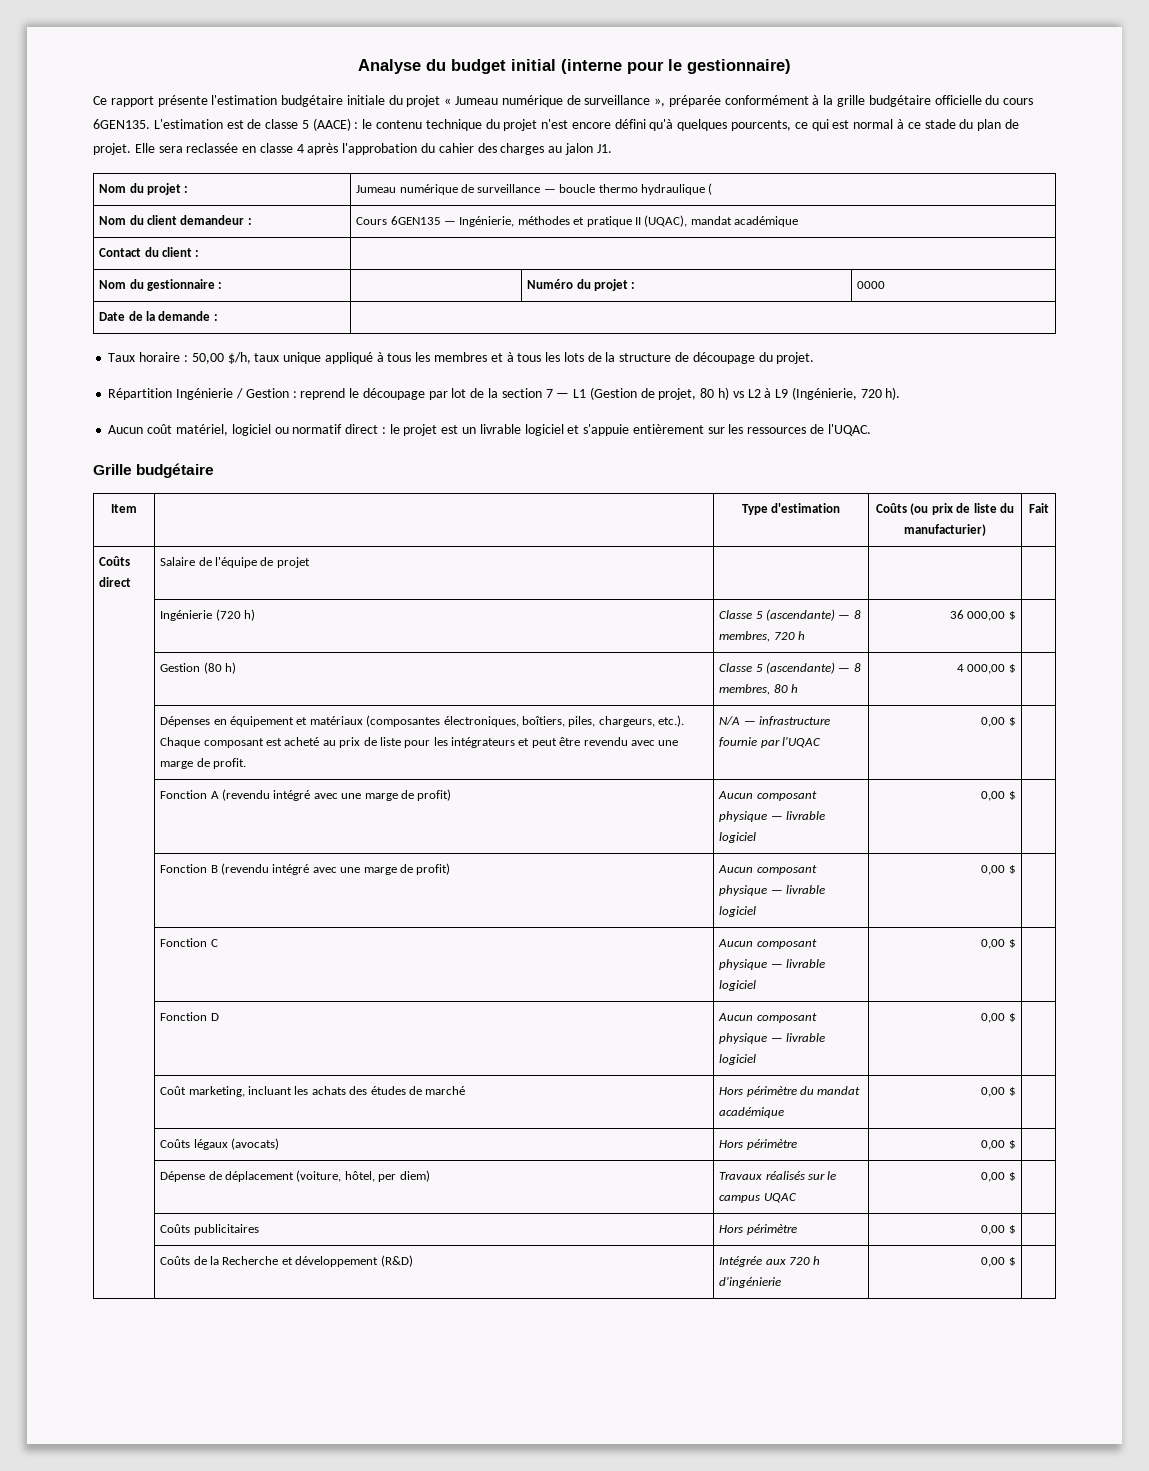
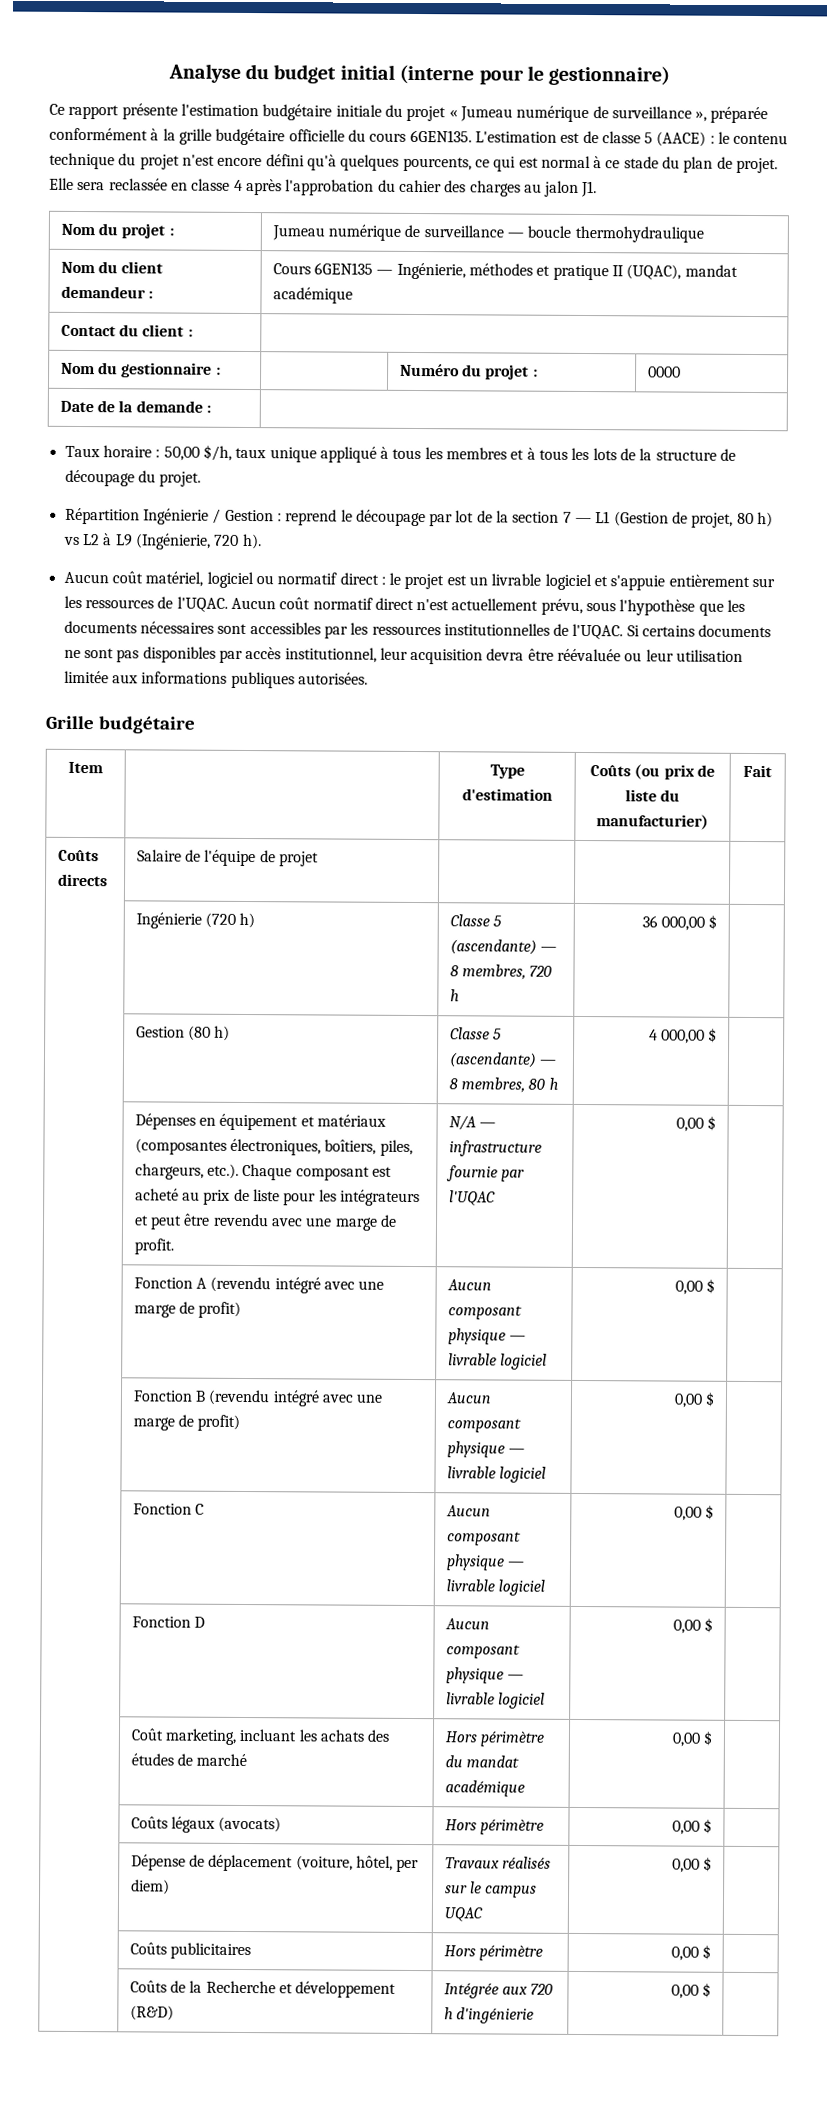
- Nom du projet : | Jumeau numérique de surveillance — boucle thermo hydraulique (
+ Nom du projet : | Jumeau numérique de surveillance — boucle thermohydraulique
+ Aucun coût normatif direct n'est actuellement prévu, sous l'hypothèse que les documents nécessaires sont accessibles par les ressources institutionnelles de l'UQAC. Si certains documents ne sont pas disponibles par accès institutionnel, leur acquisition devra être réévaluée ou leur utilisation limitée aux informations publiques autorisées.
- Coûts direct | Salaire de l'équipe de projet | | |
+ Coûts directs | Salaire de l'équipe de projet | | |

